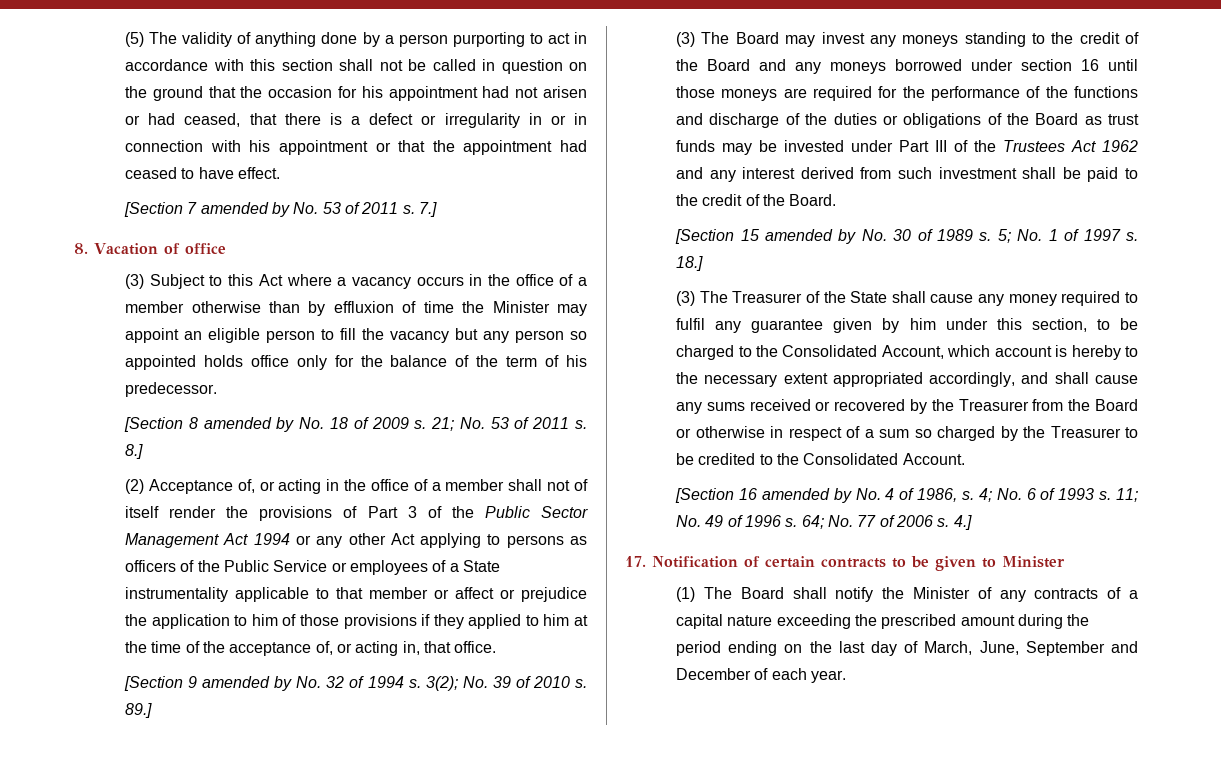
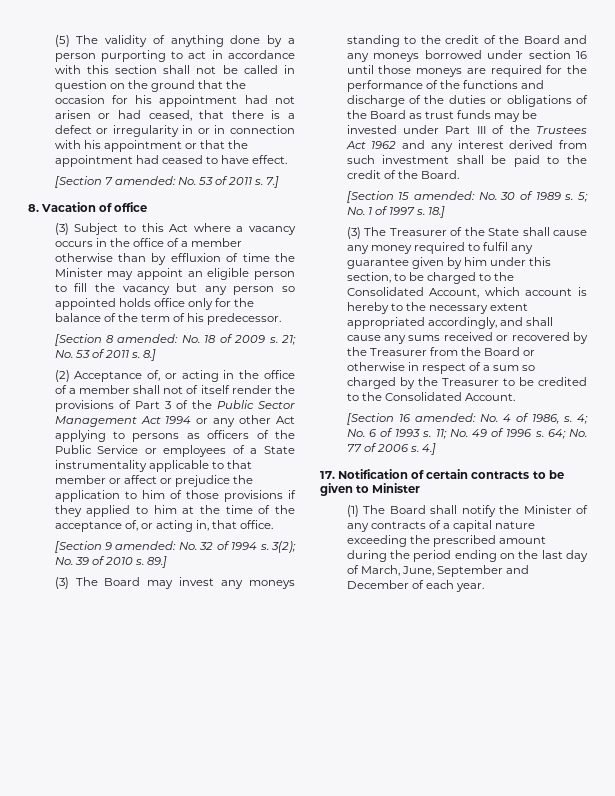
- [Section 7 amended by No. 53 of 2011 s.
+ [Section 7 amended: No. 53 of 2011 s.
- [Section 8 amended by No. 18 of 2009 s.
+ [Section 8 amended: No. 18 of 2009 s.
- [Section 9 amended by No. 32 of 1994 s.
+ [Section 9 amended: No. 32 of 1994 s.
- [Section 15 amended by No. 30 of 1989 s.
+ [Section 15 amended: No. 30 of 1989 s.
- [Section 16 amended by No. 4 of 1986, s.
+ [Section 16 amended: No. 4 of 1986, s.

